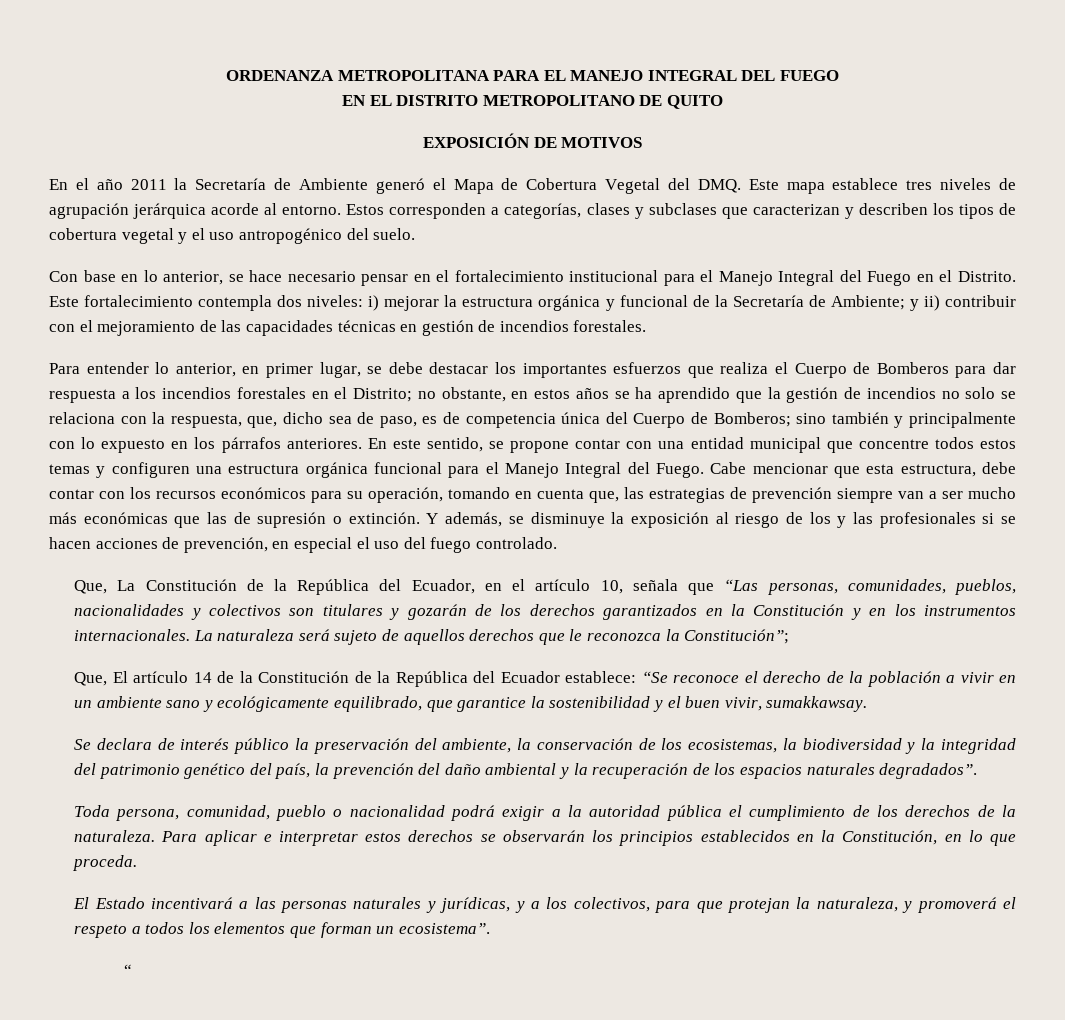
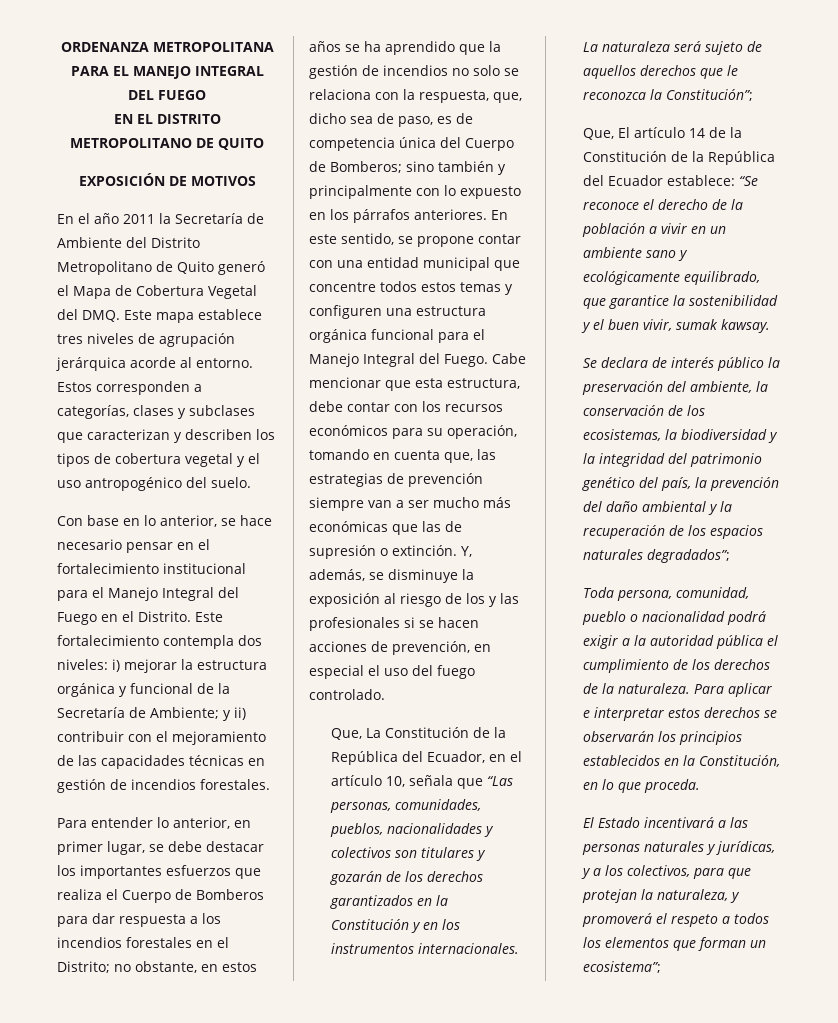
- En el año 2011 la Secretaría de Ambiente generó el Mapa de Cobertura Vegetal del DMQ. Este mapa establece tres niveles de agrupación jerárquica acorde al entorno.
+ En el año 2011 la Secretaría de Ambiente del Distrito Metropolitano de Quito generó el Mapa de Cobertura Vegetal del DMQ. Este mapa establece tres niveles de agrupación jerárquica acorde al entorno.
- Y además, se disminuye la exposición al riesgo de los y las profesionales si se hacen acciones de prevención, en especial el uso del fuego controlado.
+ Y, además, se disminuye la exposición al riesgo de los y las profesionales si se hacen acciones de prevención, en especial el uso del fuego controlado.
- Que, El artículo 14 de la Constitución de la República del Ecuador establece: “Se reconoce el derecho de la población a vivir en un ambiente sano y ecológicamente equilibrado, que garantice la sostenibilidad y el buen vivir, sumakkawsay.
+ Que, El artículo 14 de la Constitución de la República del Ecuador establece: “Se reconoce el derecho de la población a vivir en un ambiente sano y ecológicamente equilibrado, que garantice la sostenibilidad y el buen vivir, sumak kawsay.
- Se declara de interés público la preservación del ambiente, la conservación de los ecosistemas, la biodiversidad y la integridad del patrimonio genético del país, la prevención del daño ambiental y la recuperación de los espacios naturales degradados”.
+ Se declara de interés público la preservación del ambiente, la conservación de los ecosistemas, la biodiversidad y la integridad del patrimonio genético del país, la prevención del daño ambiental y la recuperación de los espacios naturales degradados”;
- El Estado incentivará a las personas naturales y jurídicas, y a los colectivos, para que protejan la naturaleza, y promoverá el respeto a todos los elementos que forman un ecosistema”.
- “
+ El Estado incentivará a las personas naturales y jurídicas, y a los colectivos, para que protejan la naturaleza, y promoverá el respeto a todos los elementos que forman un ecosistema”;

